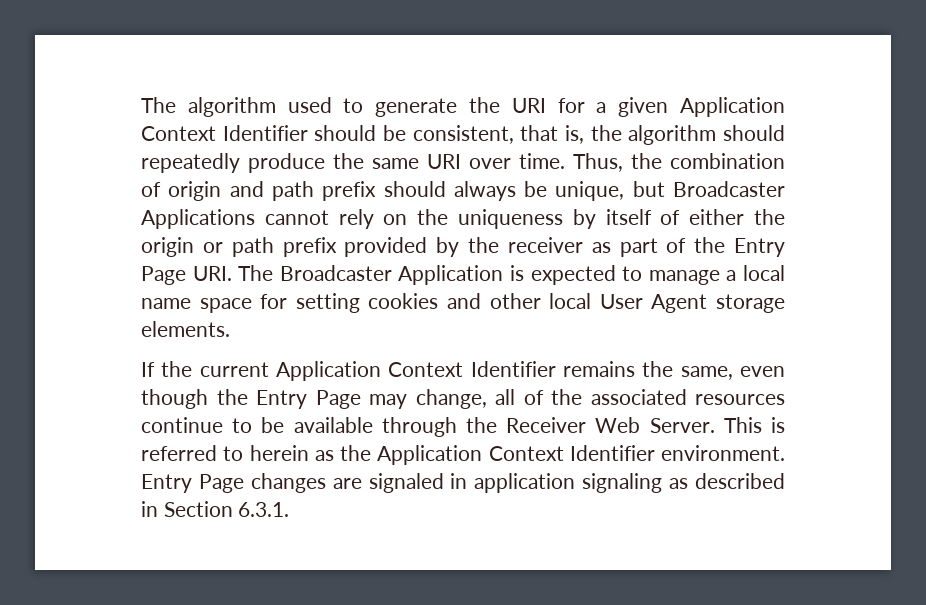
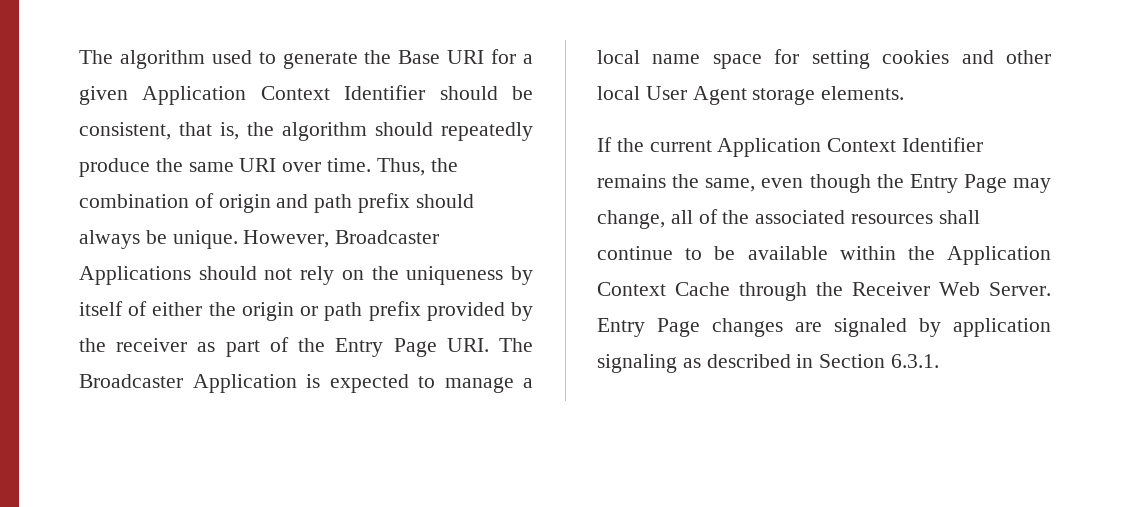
- The algorithm used to generate the URI for a given Application Context Identifier should be consistent, that is, the algorithm should repeatedly produce the same URI over time.
+ The algorithm used to generate the Base URI for a given Application Context Identifier should be consistent, that is, the algorithm should repeatedly produce the same URI over time.
- Thus, the combination of origin and path prefix should always be unique, but Broadcaster Applications cannot rely on the uniqueness by itself of either the origin or path prefix provided by the receiver as part of the Entry Page URI. The Broadcaster Application is expected to manage a local name space for setting cookies and other local User Agent storage elements.
+ Thus, the combination of origin and path prefix should always be unique. However, Broadcaster Applications should not rely on the uniqueness by itself of either the origin or path prefix provided by the receiver as part of the Entry Page URI. The Broadcaster Application is expected to manage a local name space for setting cookies and other local User Agent storage elements.
- If the current Application Context Identifier remains the same, even though the Entry Page may change, all of the associated resources continue to be available through the Receiver Web Server.
+ If the current Application Context Identifier remains the same, even though the Entry Page may change, all of the associated resources shall continue to be available within the Application Context Cache through the Receiver Web Server.
- This is referred to herein as the Application Context Identifier environment.
- Entry Page changes are signaled in application signaling as described in Section 6.3.1.
+ Entry Page changes are signaled by application signaling as described in Section 6.3.1.

